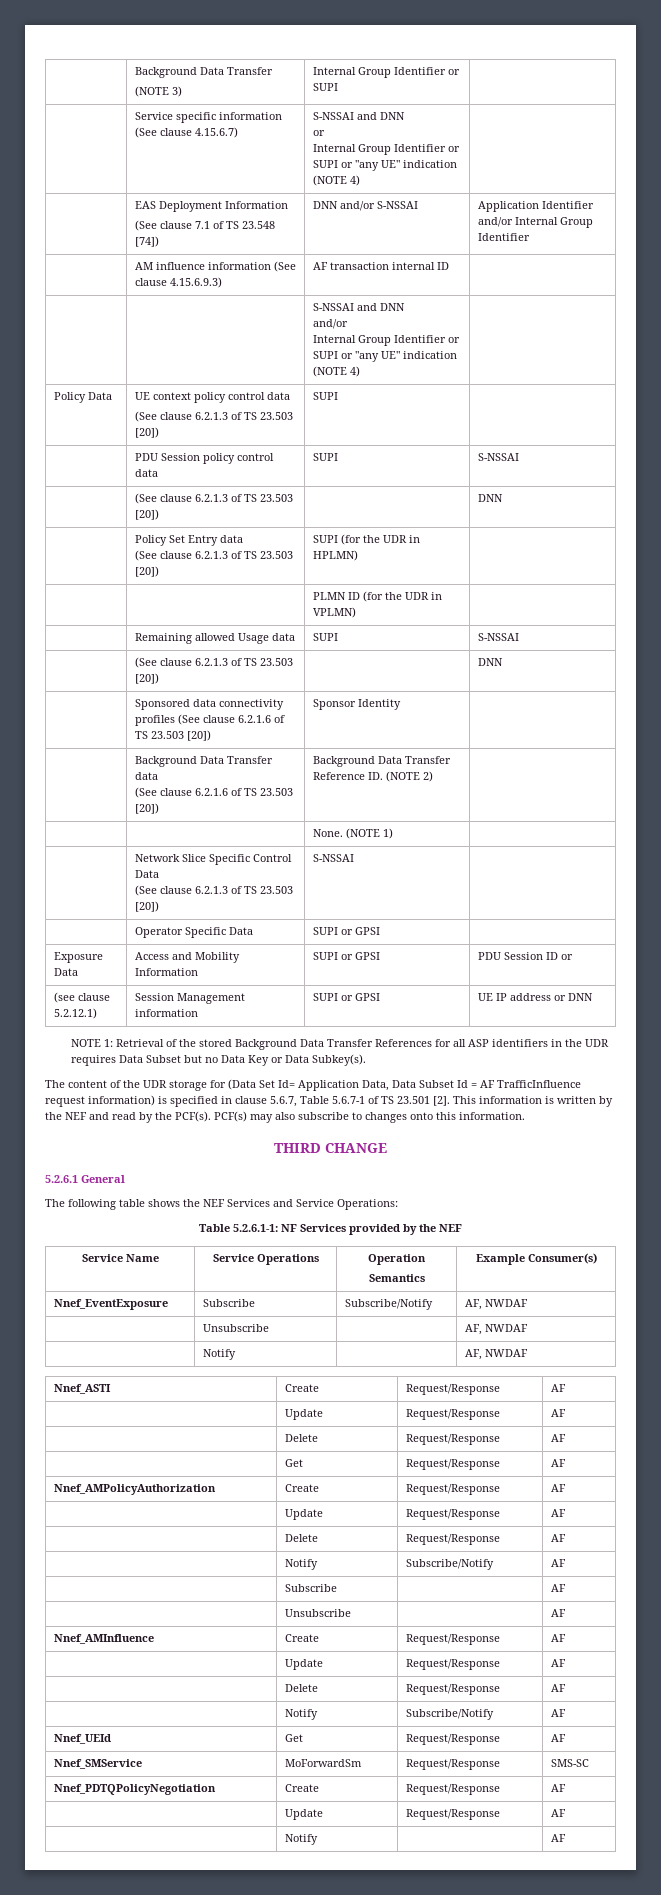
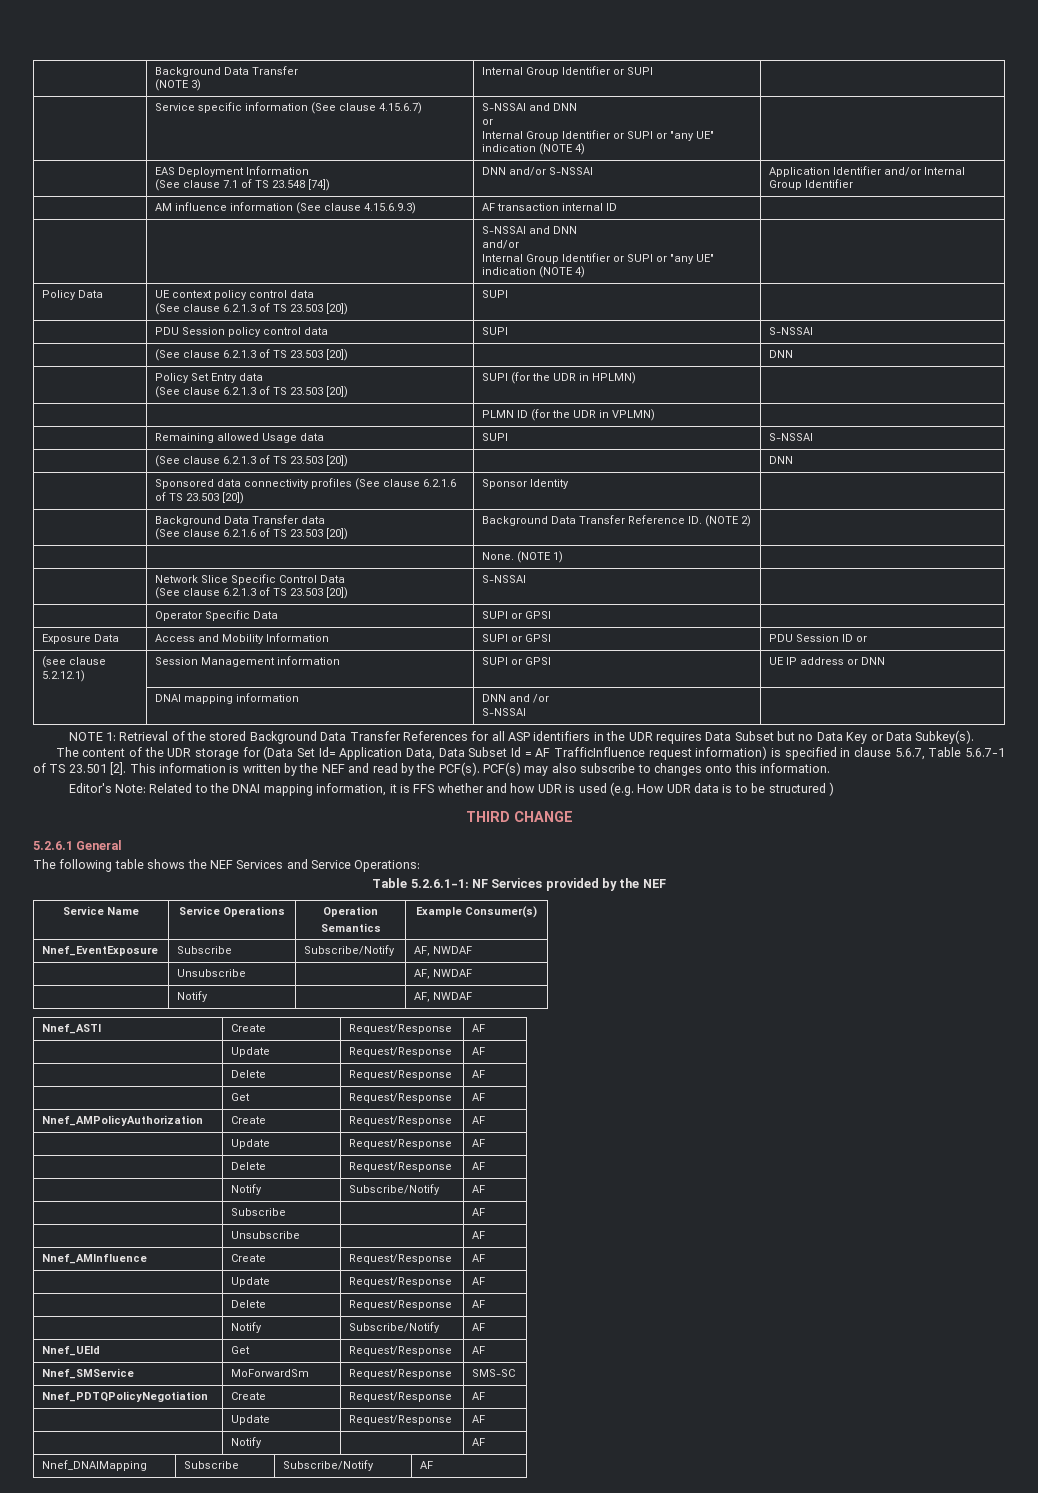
+ | DNAI mapping information | DNN and /or
+ S-NSSAI |
+ Editor's Note: Related to the DNAI mapping information, it is FFS whether and how UDR is used (e.g. How UDR data is to be structured )
+ Nnef_DNAIMapping | Subscribe | Subscribe/Notify | AF

